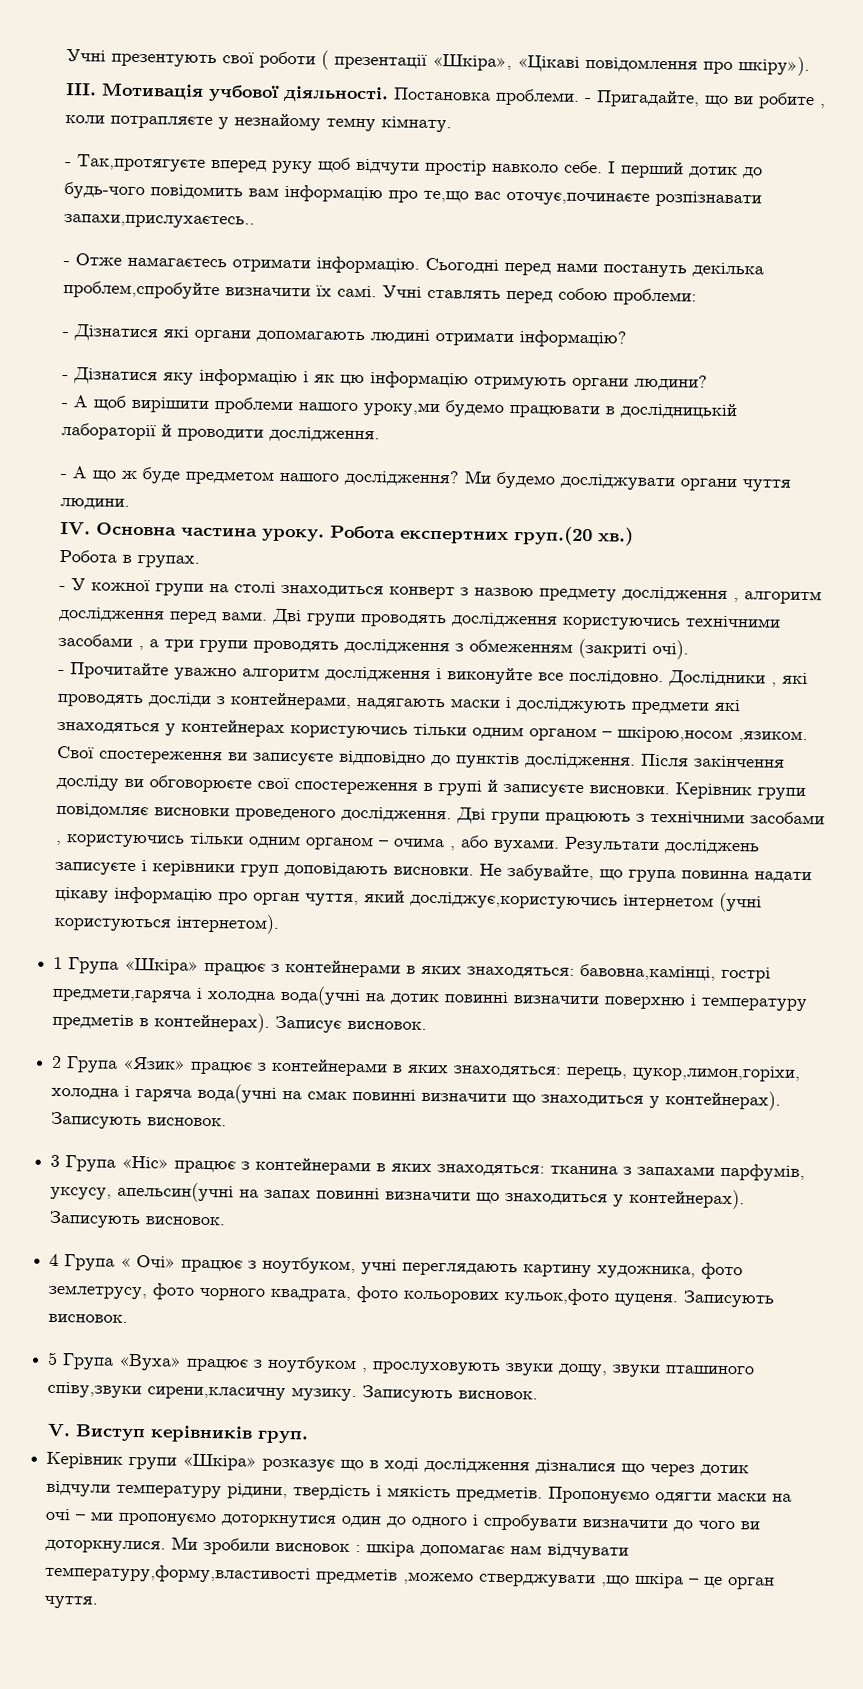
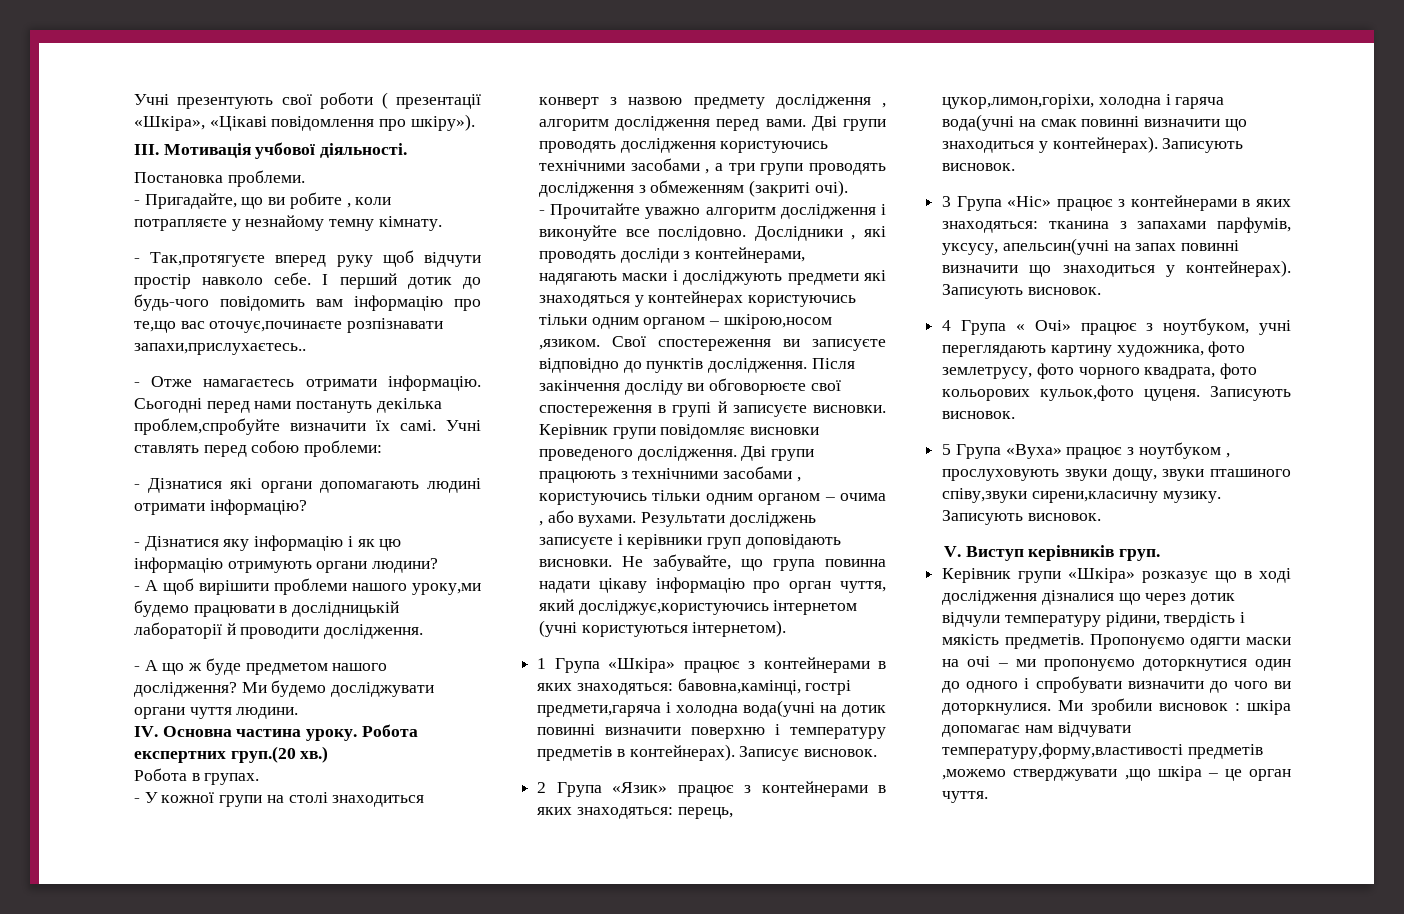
- III. Мотивація учбової діяльності. Постановка проблеми. - Пригадайте, що ви робите , коли потрапляєте у незнайому темну кімнату.
+ III. Мотивація учбової діяльності.
+ Постановка проблеми.
+ - Пригадайте, що ви робите , коли потрапляєте у незнайому темну кімнату.

